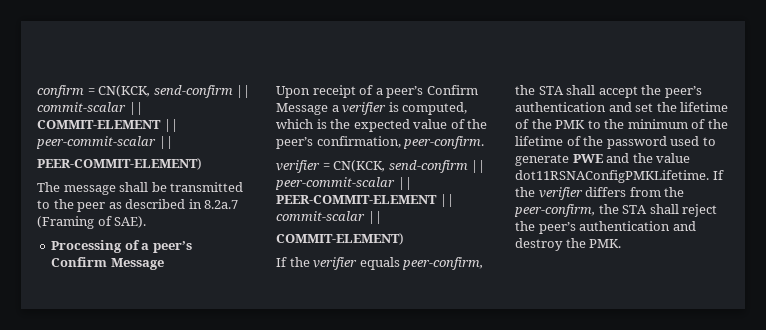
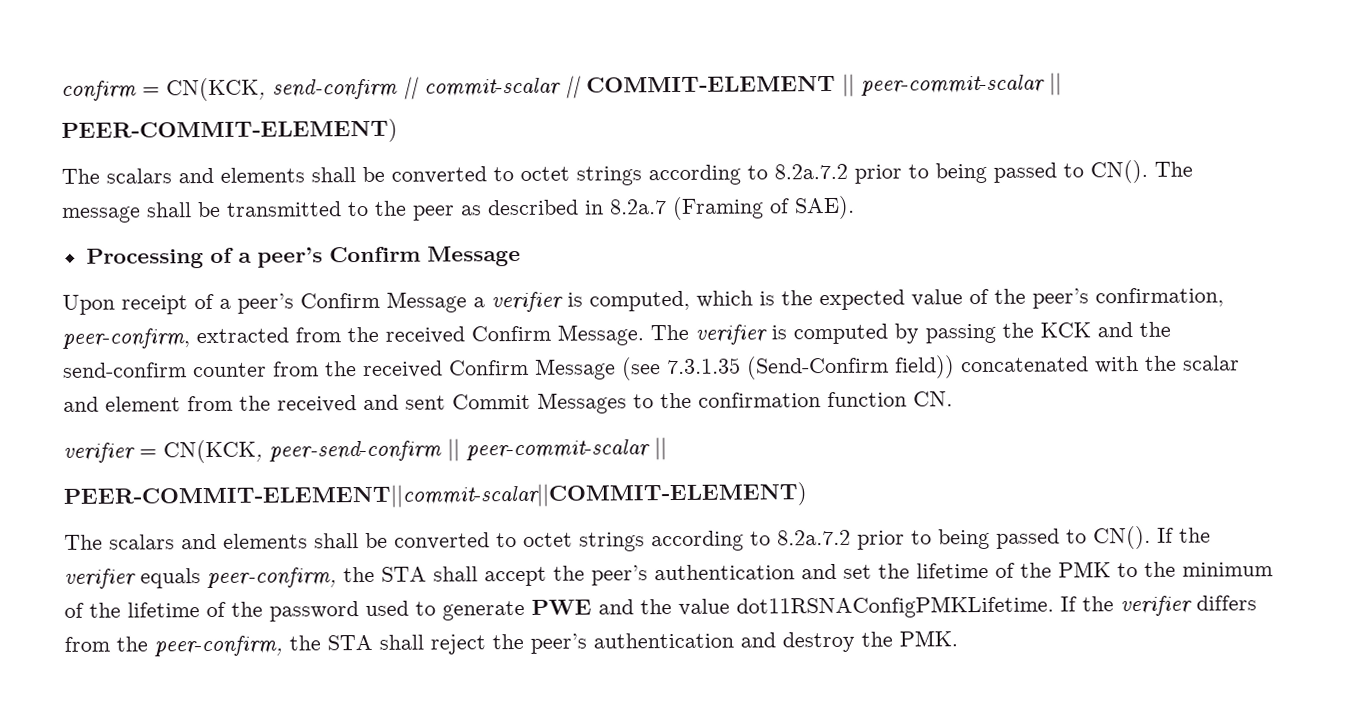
- The message shall be transmitted to the peer as described in 8.2a.7 (Framing of SAE).
+ The scalars and elements shall be converted to octet strings according to 8.2a.7.2 prior to being passed to CN(). The message shall be transmitted to the peer as described in 8.2a.7 (Framing of SAE).
- Upon receipt of a peer’s Confirm Message a verifier is computed, which is the expected value of the peer’s confirmation, peer-confirm.
+ Upon receipt of a peer’s Confirm Message a verifier is computed, which is the expected value of the peer’s confirmation, peer-confirm, extracted from the received Confirm Message. The verifier is computed by passing the KCK and the send-confirm counter from the received Confirm Message (see 7.3.1.35 (Send-Confirm field)) concatenated with the scalar and element from the received and sent Commit Messages to the confirmation function CN.
- verifier = CN(KCK, send-confirm || peer-commit-scalar || PEER-COMMIT-ELEMENT || commit-scalar ||
- COMMIT-ELEMENT)
- If the verifier equals peer-confirm, the STA shall accept the peer’s authentication and set the lifetime of the PMK to the minimum of the lifetime of the password used to generate PWE and the value dot11RSNAConfigPMKLifetime.
+ verifier = CN(KCK, peer-send-confirm || peer-commit-scalar ||
+ PEER-COMMIT-ELEMENT||commit-scalar||COMMIT-ELEMENT)
+ The scalars and elements shall be converted to octet strings according to 8.2a.7.2 prior to being passed to CN(). If the verifier equals peer-confirm, the STA shall accept the peer’s authentication and set the lifetime of the PMK to the minimum of the lifetime of the password used to generate PWE and the value dot11RSNAConfigPMKLifetime.

